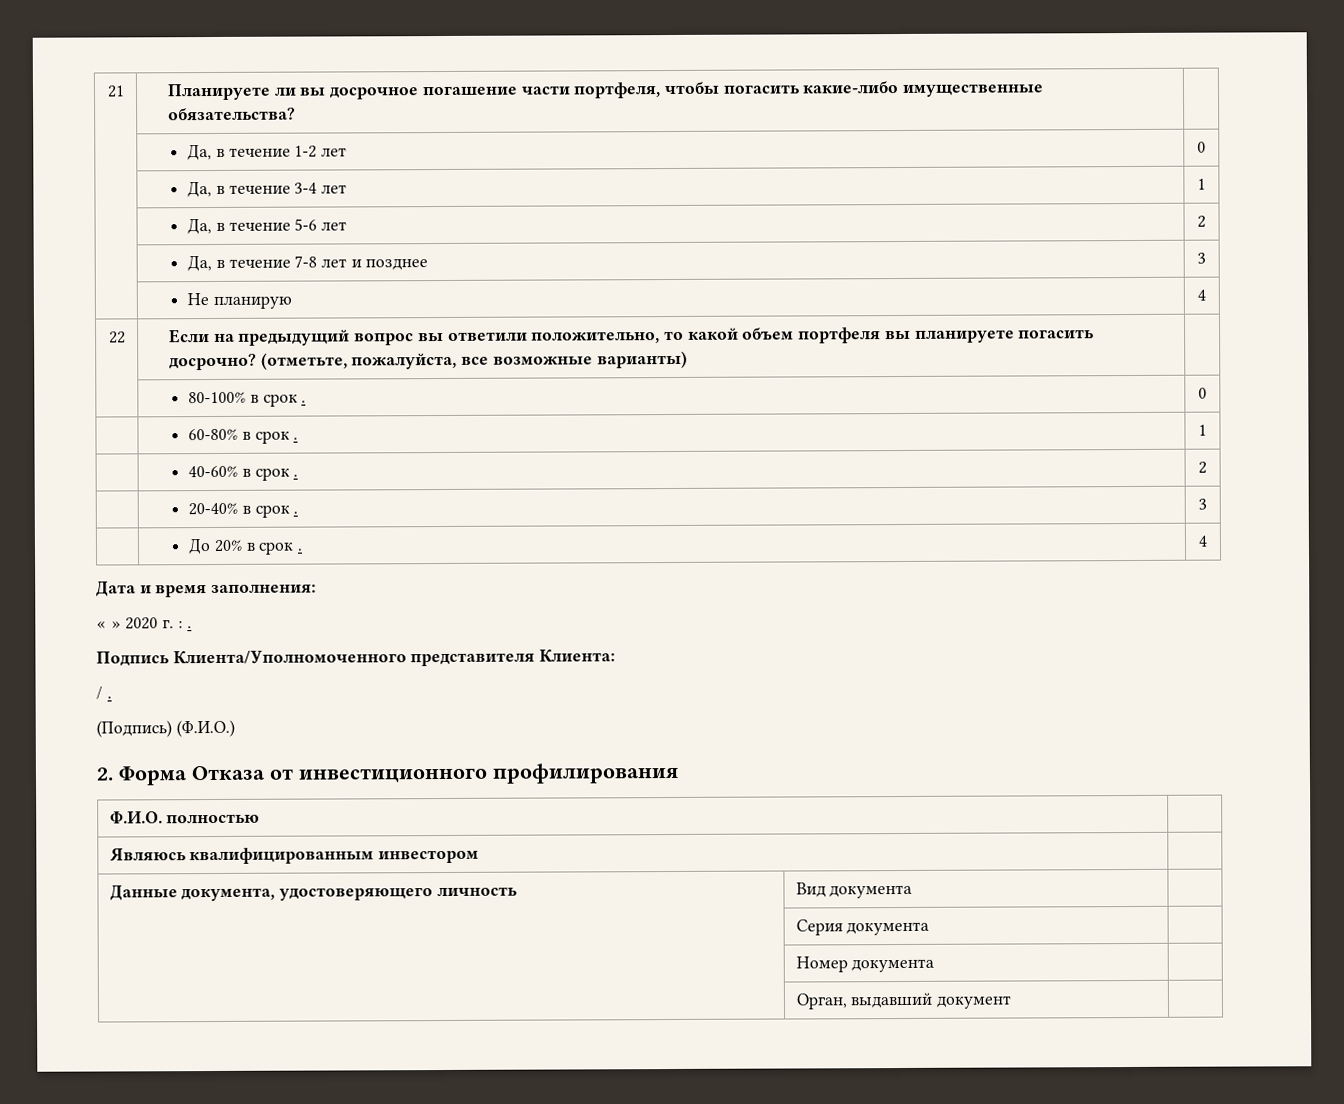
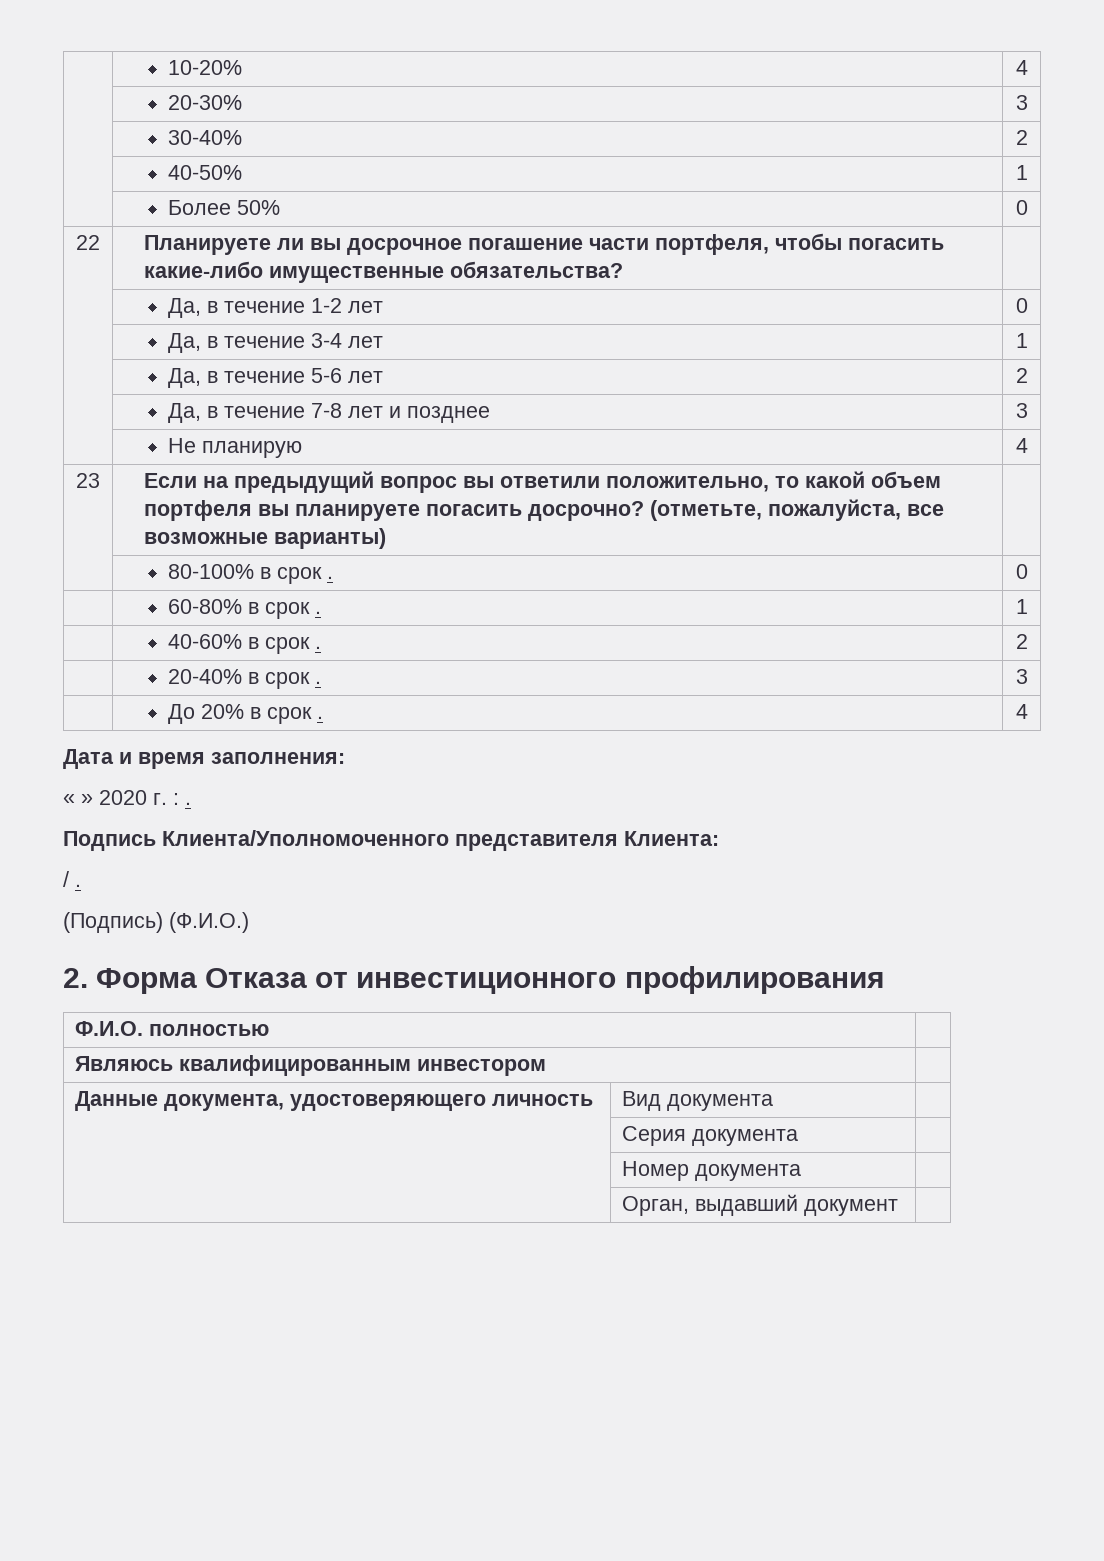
- 21 | Планируете ли вы досрочное погашение части портфеля, чтобы погасить какие-либо имущественные обязательства? |
+ | 10-20% | 4
+ | 20-30% | 3
+ | 30-40% | 2
+ | 40-50% | 1
+ | Более 50% | 0
+ 22 | Планируете ли вы досрочное погашение части портфеля, чтобы погасить какие-либо имущественные обязательства? |
- 22 | Если на предыдущий вопрос вы ответили положительно, то какой объем портфеля вы планируете погасить досрочно? (отметьте, пожалуйста, все возможные варианты) |
+ 23 | Если на предыдущий вопрос вы ответили положительно, то какой объем портфеля вы планируете погасить досрочно? (отметьте, пожалуйста, все возможные варианты) |

